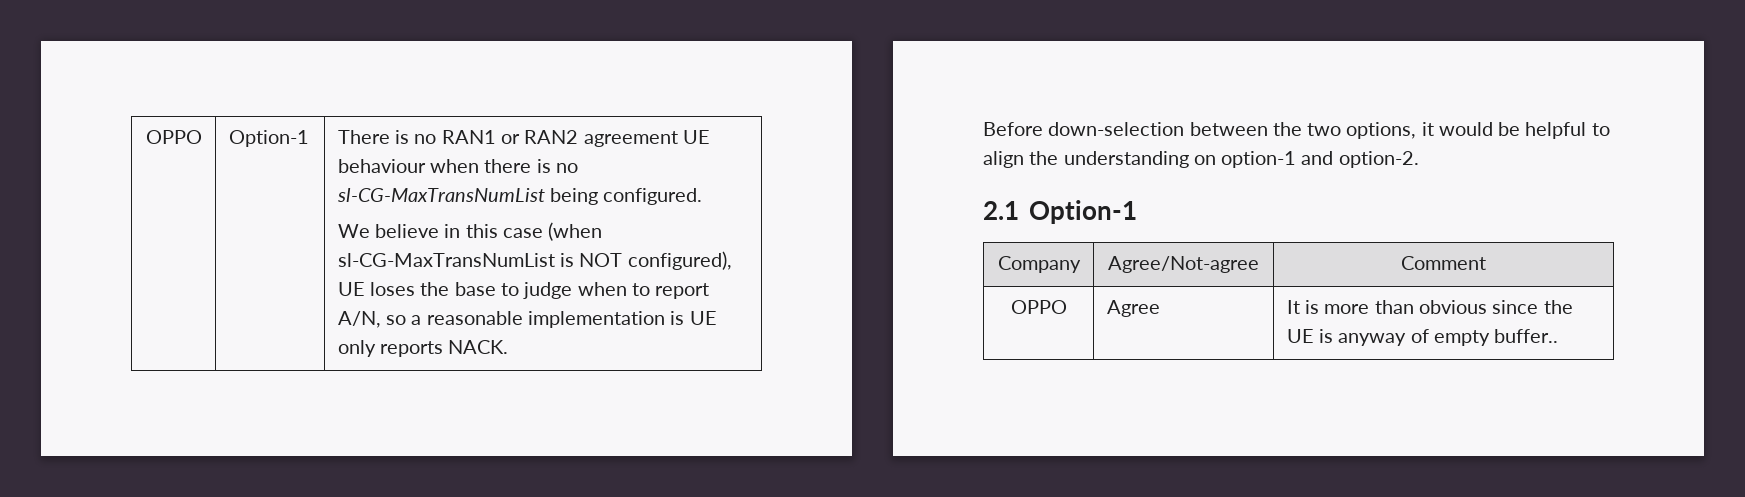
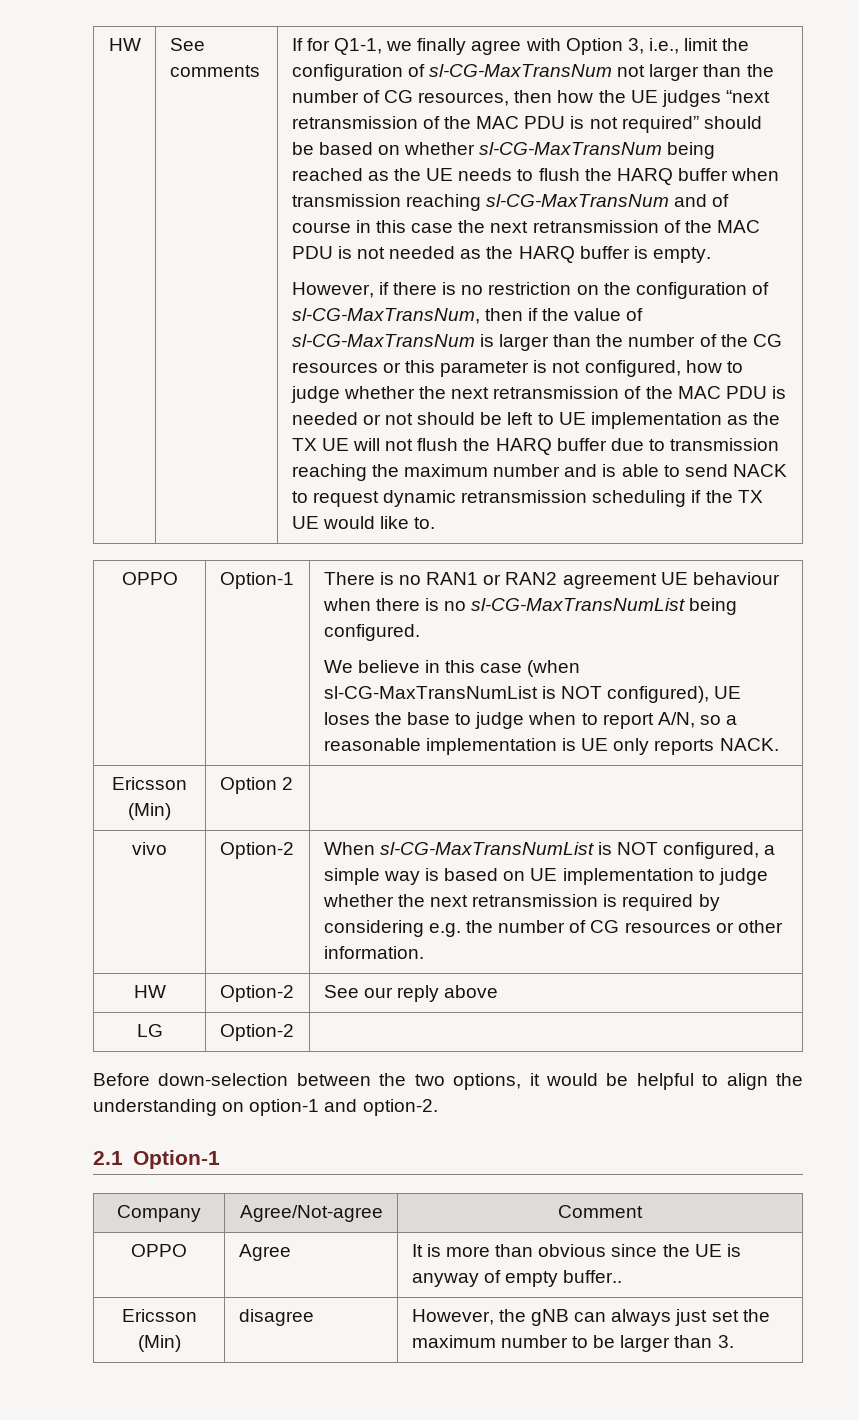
+ HW | See comments | If for Q1-1, we finally agree with Option 3, i.e., limit the configuration of sl-CG-MaxTransNum not larger than the number of CG resources, then how the UE judges “next retransmission of the MAC PDU is not required” should be based on whether sl-CG-MaxTransNum being reached as the UE needs to flush the HARQ buffer when transmission reaching sl-CG-MaxTransNum and of course in this case the next retransmission of the MAC PDU is not needed as the HARQ buffer is empty.
+ However, if there is no restriction on the configuration of sl-CG-MaxTransNum, then if the value of sl-CG-MaxTransNum is larger than the number of the CG resources or this parameter is not configured, how to judge whether the next retransmission of the MAC PDU is needed or not should be left to UE implementation as the TX UE will not flush the HARQ buffer due to transmission reaching the maximum number and is able to send NACK to request dynamic retransmission scheduling if the TX UE would like to.
+ Ericsson (Min) | Option 2 |
+ vivo | Option-2 | When sl-CG-MaxTransNumList is NOT configured, a simple way is based on UE implementation to judge whether the next retransmission is required by considering e.g. the number of CG resources or other information.
+ HW | Option-2 | See our reply above
+ LG | Option-2 |
+ Ericsson (Min) | disagree | However, the gNB can always just set the maximum number to be larger than 3.

